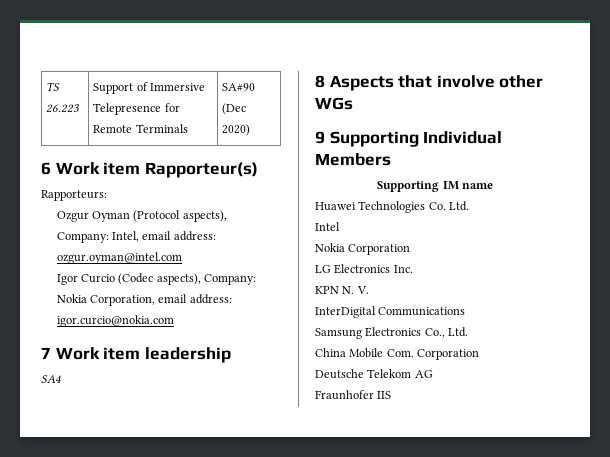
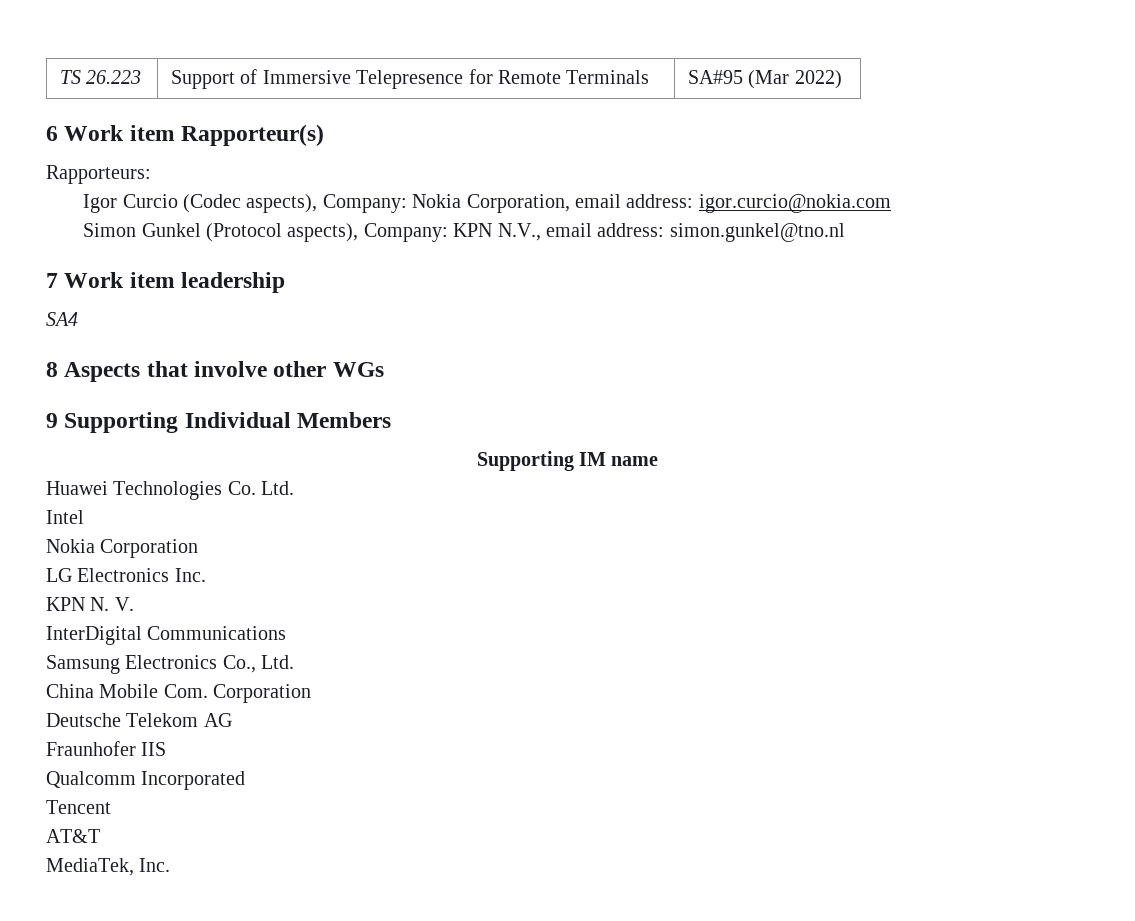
- TS 26.223 | Support of Immersive Telepresence for Remote Terminals | SA#90 (Dec 2020)
+ TS 26.223 | Support of Immersive Telepresence for Remote Terminals | SA#95 (Mar 2022)
- Ozgur Oyman (Protocol aspects), Company: Intel, email address: ozgur.oyman@intel.com
+ Simon Gunkel (Protocol aspects), Company: KPN N.V., email address: simon.gunkel@tno.nl
+ Qualcomm Incorporated
+ Tencent
+ AT&T
+ MediaTek, Inc.

